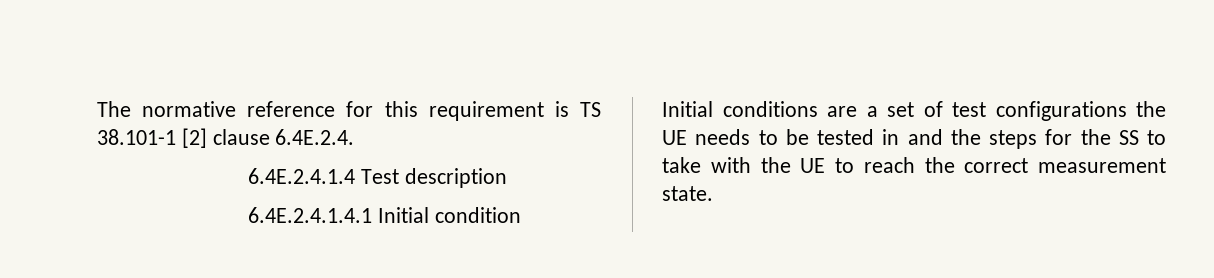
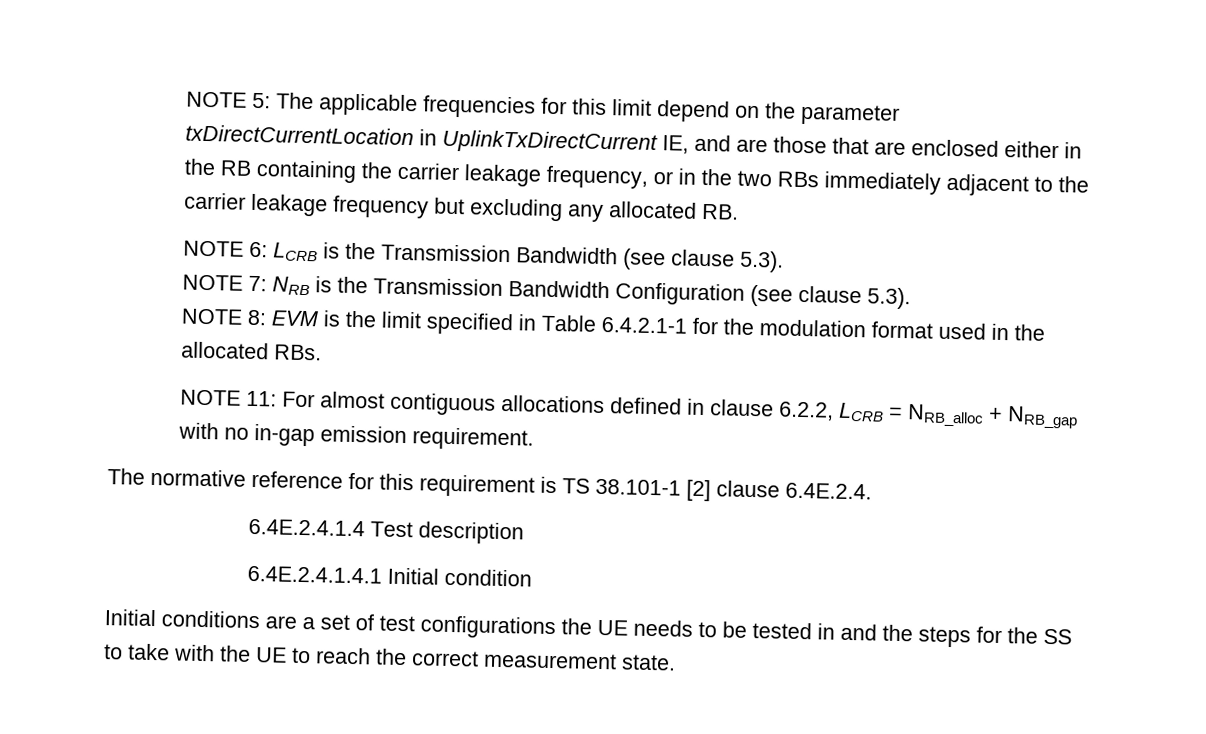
+ NOTE 5: The applicable frequencies for this limit depend on the parameter txDirectCurrentLocation in UplinkTxDirectCurrent IE, and are those that are enclosed either in the RB containing the carrier leakage frequency, or in the two RBs immediately adjacent to the carrier leakage frequency but excluding any allocated RB.
+ NOTE 6: LCRB is the Transmission Bandwidth (see clause 5.3).
+ NOTE 7: NRB is the Transmission Bandwidth Configuration (see clause 5.3).
+ NOTE 8: EVM is the limit specified in Table 6.4.2.1-1 for the modulation format used in the allocated RBs.
+ NOTE 11: For almost contiguous allocations defined in clause 6.2.2, LCRB = NRB_alloc + NRB_gap with no in-gap emission requirement.

